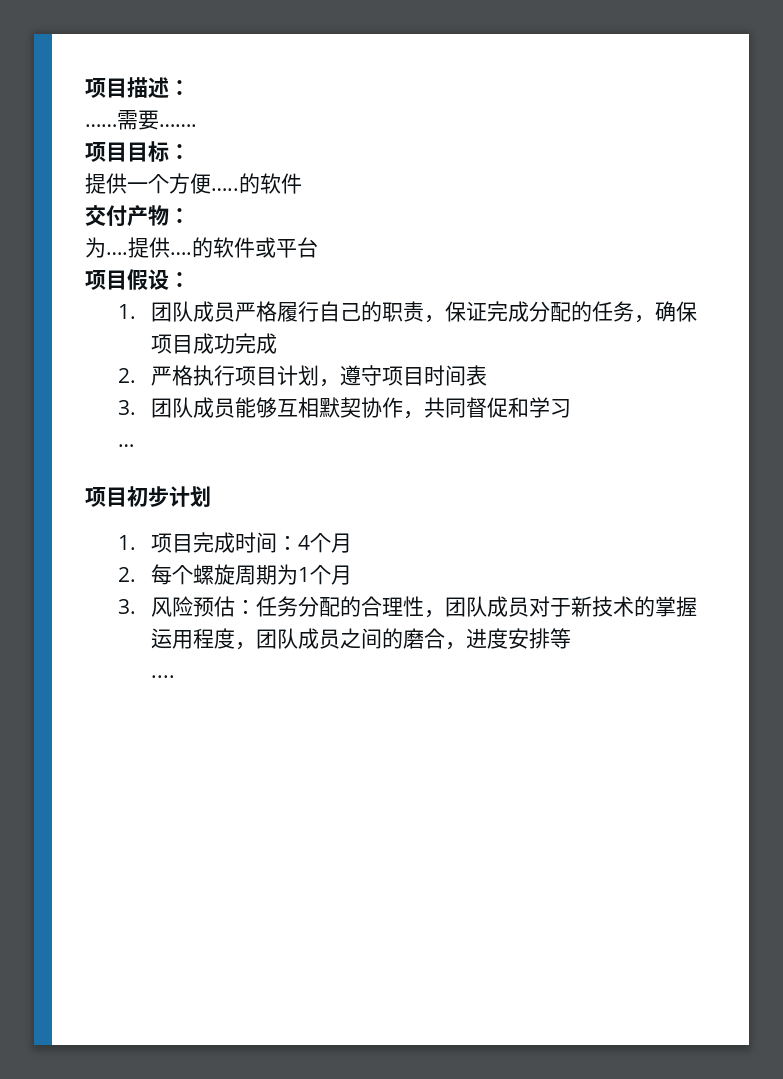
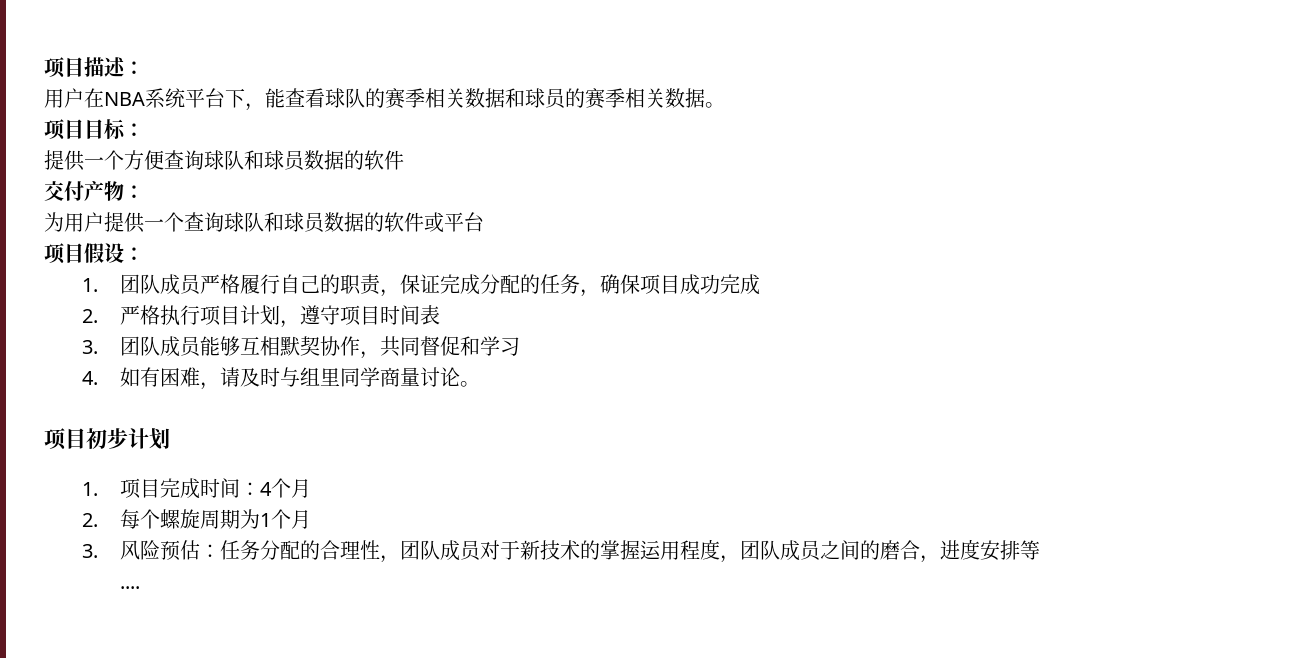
- ……需要…….
+ 用户在NBA系统平台下，能查看球队的赛季相关数据和球员的赛季相关数据。
- 提供一个方便…..的软件
+ 提供一个方便查询球队和球员数据的软件
- 为….提供….的软件或平台
+ 为用户提供一个查询球队和球员数据的软件或平台
- …
+ 4.如有困难，请及时与组里同学商量讨论。

